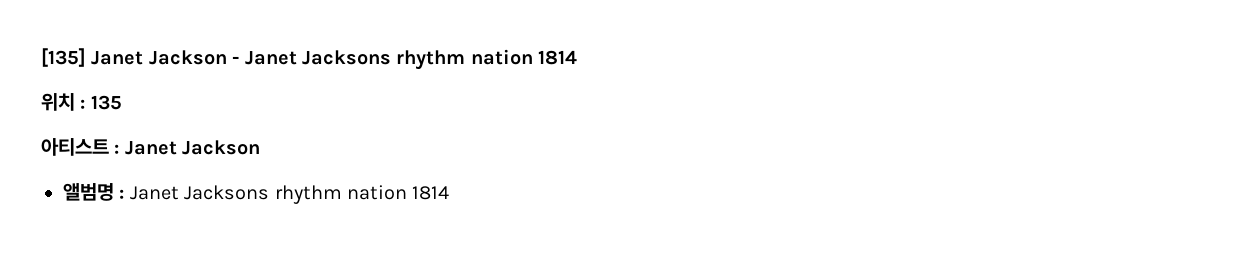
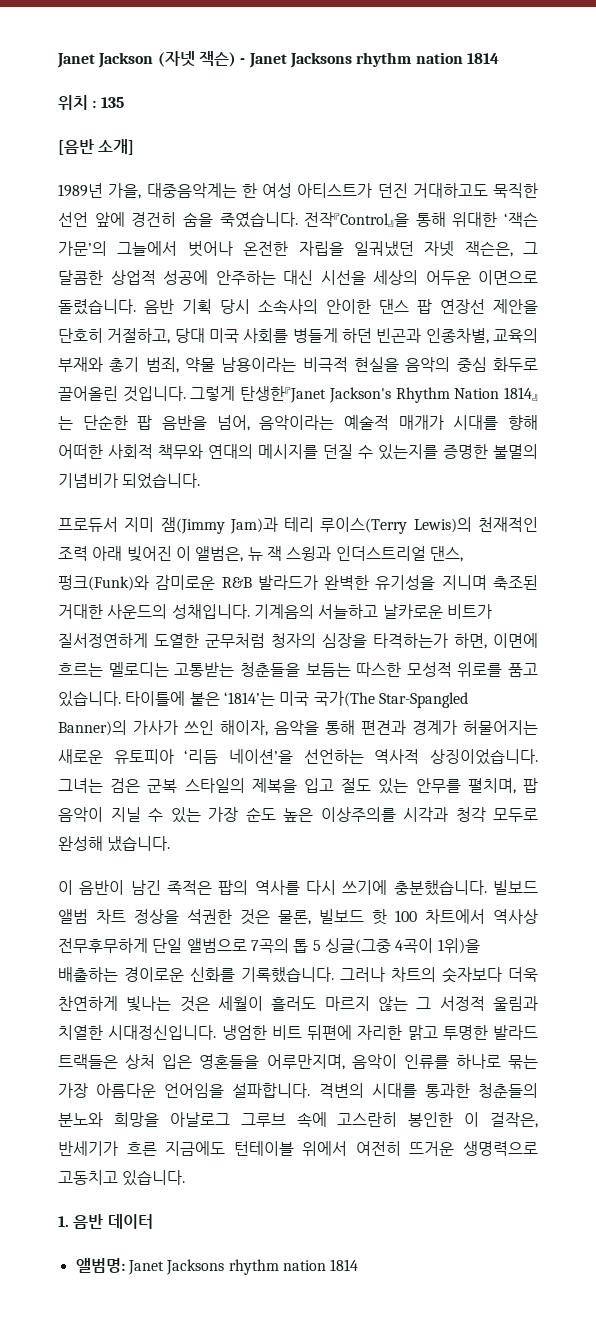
- [135] Janet Jackson - Janet Jacksons rhythm nation 1814
+ Janet Jackson (자넷 잭슨) - Janet Jacksons rhythm nation 1814
- 아티스트 : Janet Jackson
- 앨범명 : Janet Jacksons rhythm nation 1814
+ [음반 소개]
+ 1989년 가을, 대중음악계는 한 여성 아티스트가 던진 거대하고도 묵직한 선언 앞에 경건히 숨을 죽였습니다. 전작『Control』을 통해 위대한 ‘잭슨 가문’의 그늘에서 벗어나 온전한 자립을 일궈냈던 자넷 잭슨은, 그 달콤한 상업적 성공에 안주하는 대신 시선을 세상의 어두운 이면으로 돌렸습니다. 음반 기획 당시 소속사의 안이한 댄스 팝 연장선 제안을 단호히 거절하고, 당대 미국 사회를 병들게 하던 빈곤과 인종차별, 교육의 부재와 총기 범죄, 약물 남용이라는 비극적 현실을 음악의 중심 화두로 끌어올린 것입니다. 그렇게 탄생한『Janet Jackson's Rhythm Nation 1814』는 단순한 팝 음반을 넘어, 음악이라는 예술적 매개가 시대를 향해 어떠한 사회적 책무와 연대의 메시지를 던질 수 있는지를 증명한 불멸의 기념비가 되었습니다.
+ 프로듀서 지미 잼(Jimmy Jam)과 테리 루이스(Terry Lewis)의 천재적인 조력 아래 빚어진 이 앨범은, 뉴 잭 스윙과 인더스트리얼 댄스, 펑크(Funk)와 감미로운 R&B 발라드가 완벽한 유기성을 지니며 축조된 거대한 사운드의 성채입니다. 기계음의 서늘하고 날카로운 비트가 질서정연하게 도열한 군무처럼 청자의 심장을 타격하는가 하면, 이면에 흐르는 멜로디는 고통받는 청춘들을 보듬는 따스한 모성적 위로를 품고 있습니다. 타이틀에 붙은 ‘1814’는 미국 국가(The Star-Spangled Banner)의 가사가 쓰인 해이자, 음악을 통해 편견과 경계가 허물어지는 새로운 유토피아 ‘리듬 네이션’을 선언하는 역사적 상징이었습니다. 그녀는 검은 군복 스타일의 제복을 입고 절도 있는 안무를 펼치며, 팝 음악이 지닐 수 있는 가장 순도 높은 이상주의를 시각과 청각 모두로 완성해 냈습니다.
+ 이 음반이 남긴 족적은 팝의 역사를 다시 쓰기에 충분했습니다. 빌보드 앨범 차트 정상을 석권한 것은 물론, 빌보드 핫 100 차트에서 역사상 전무후무하게 단일 앨범으로 7곡의 톱 5 싱글(그중 4곡이 1위)을 배출하는 경이로운 신화를 기록했습니다. 그러나 차트의 숫자보다 더욱 찬연하게 빛나는 것은 세월이 흘러도 마르지 않는 그 서정적 울림과 치열한 시대정신입니다. 냉엄한 비트 뒤편에 자리한 맑고 투명한 발라드 트랙들은 상처 입은 영혼들을 어루만지며, 음악이 인류를 하나로 묶는 가장 아름다운 언어임을 설파합니다. 격변의 시대를 통과한 청춘들의 분노와 희망을 아날로그 그루브 속에 고스란히 봉인한 이 걸작은, 반세기가 흐른 지금에도 턴테이블 위에서 여전히 뜨거운 생명력으로 고동치고 있습니다.
+ 1. 음반 데이터
+ 앨범명: Janet Jacksons rhythm nation 1814

